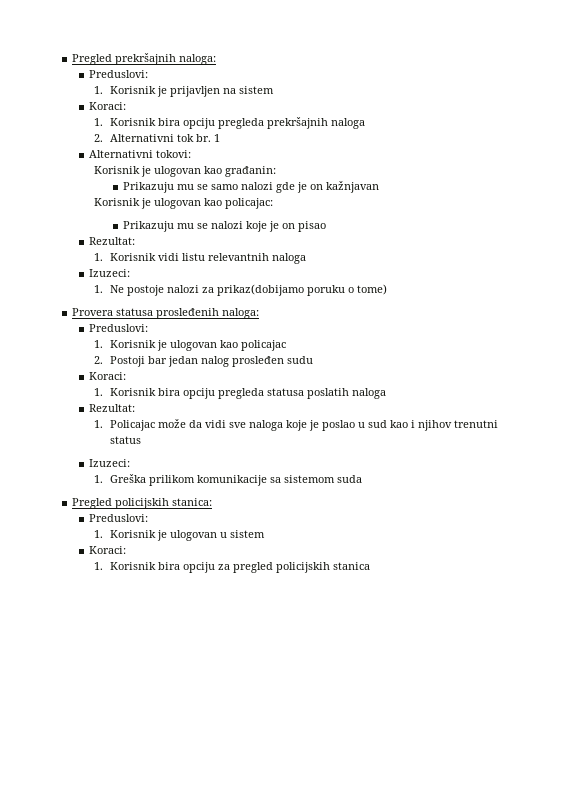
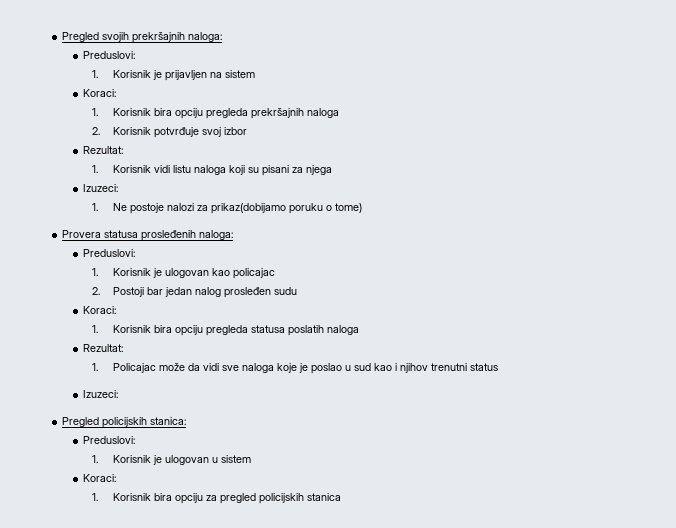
- Pregled prekršajnih naloga:
+ Pregled svojih prekršajnih naloga:
- 2. Alternativni tok br. 1
- Alternativni tokovi:
- Korisnik je ulogovan kao građanin:
- Prikazuju mu se samo nalozi gde je on kažnjavan
- Korisnik je ulogovan kao policajac:
- Prikazuju mu se nalozi koje je on pisao
+ 2. Korisnik potvrđuje svoj izbor
- 1. Korisnik vidi listu relevantnih naloga
+ 1. Korisnik vidi listu naloga koji su pisani za njega
- 1. Greška prilikom komunikacije sa sistemom suda

